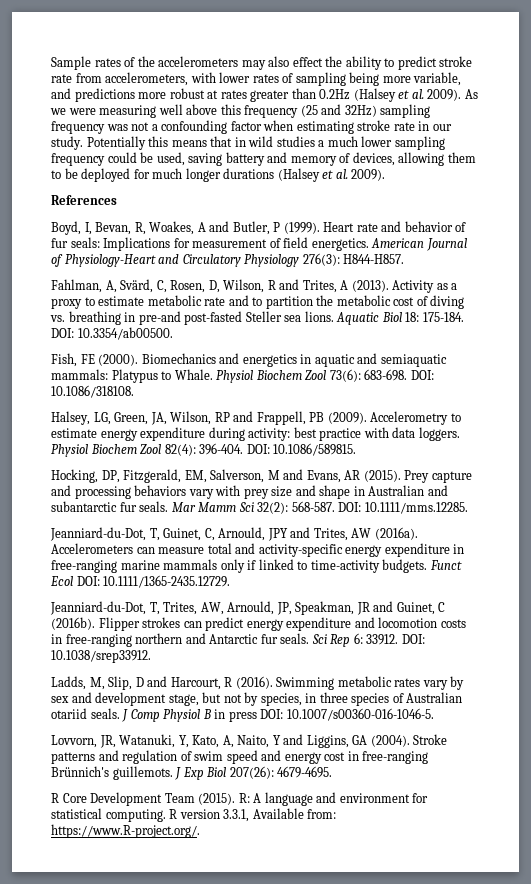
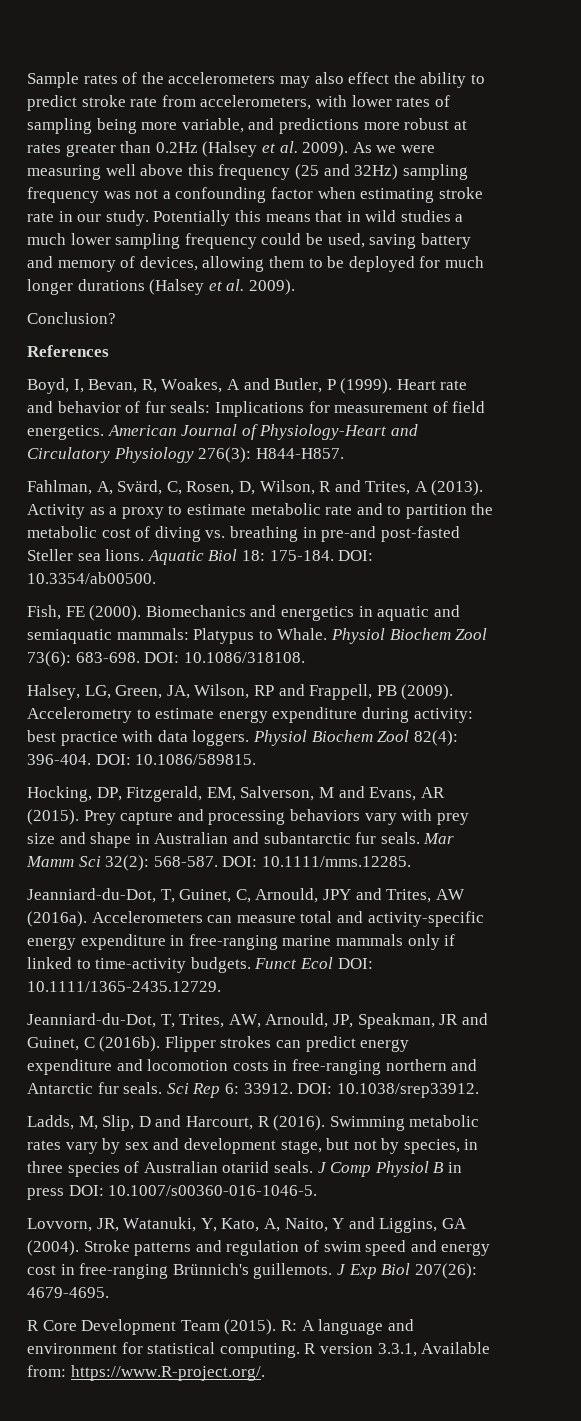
+ Conclusion?

